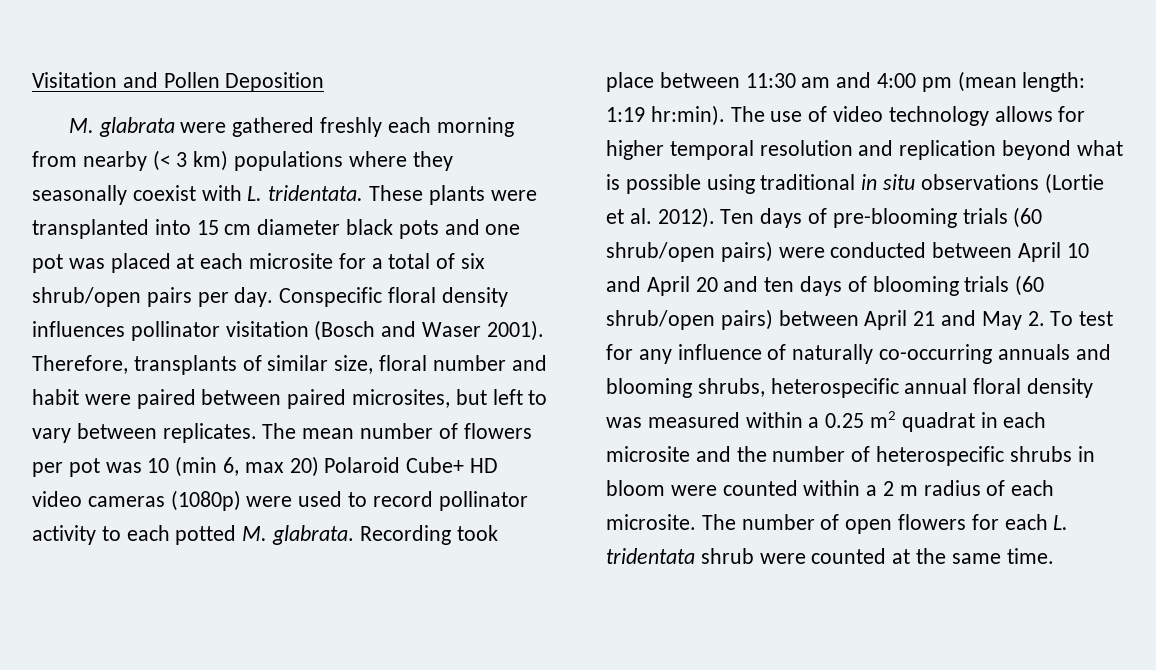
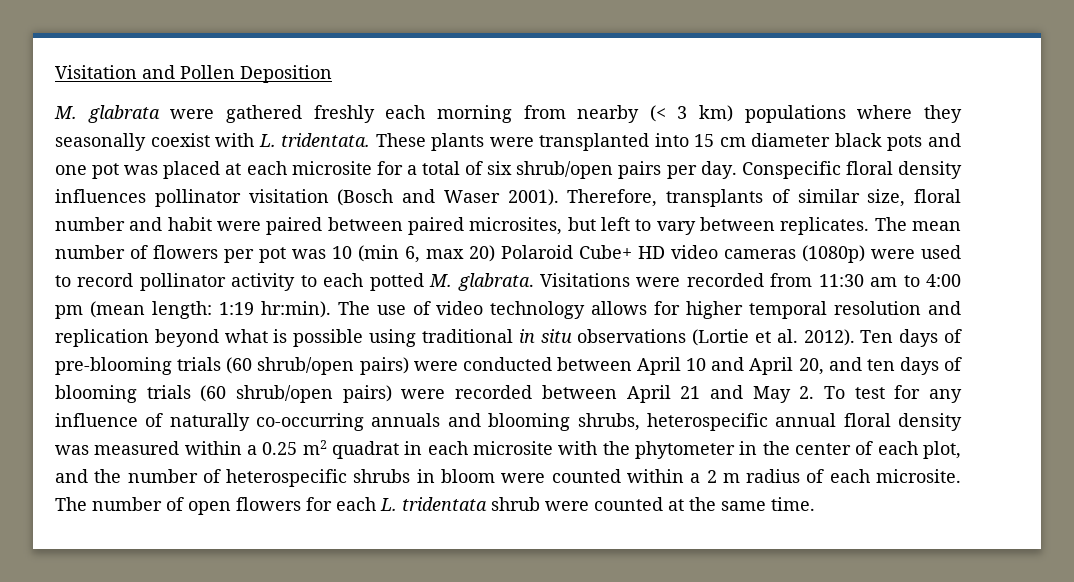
- Recording took place between 11:30 am and 4:00 pm (mean length: 1:19 hr:min).
+ Visitations were recorded from 11:30 am to 4:00 pm (mean length: 1:19 hr:min).
- Ten days of pre-blooming trials (60 shrub/open pairs) were conducted between April 10 and April 20 and ten days of blooming trials (60 shrub/open pairs) between April 21 and May 2. To test for any influence of naturally co-occurring annuals and blooming shrubs, heterospecific annual floral density was measured within a 0.25 m2 quadrat in each microsite and the number of heterospecific shrubs in bloom were counted within a 2 m radius of each microsite.
+ Ten days of pre-blooming trials (60 shrub/open pairs) were conducted between April 10 and April 20, and ten days of blooming trials (60 shrub/open pairs) were recorded between April 21 and May 2. To test for any influence of naturally co-occurring annuals and blooming shrubs, heterospecific annual floral density was measured within a 0.25 m2 quadrat in each microsite with the phytometer in the center of each plot, and the number of heterospecific shrubs in bloom were counted within a 2 m radius of each microsite.

